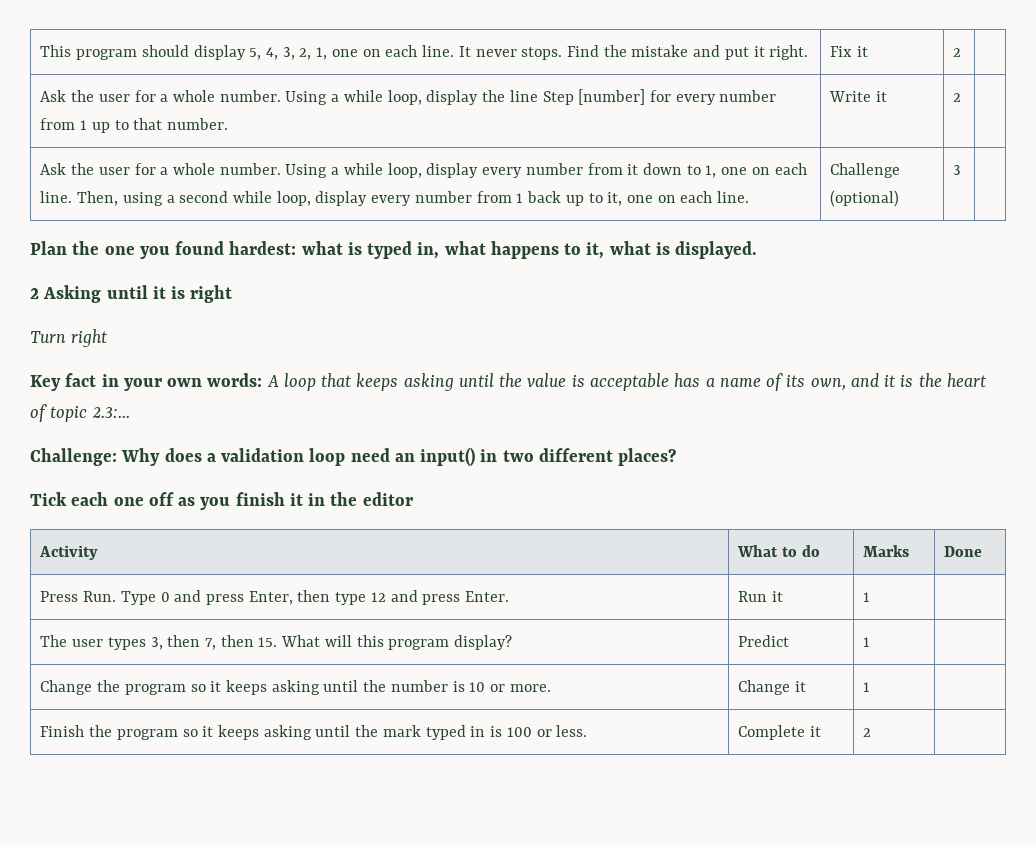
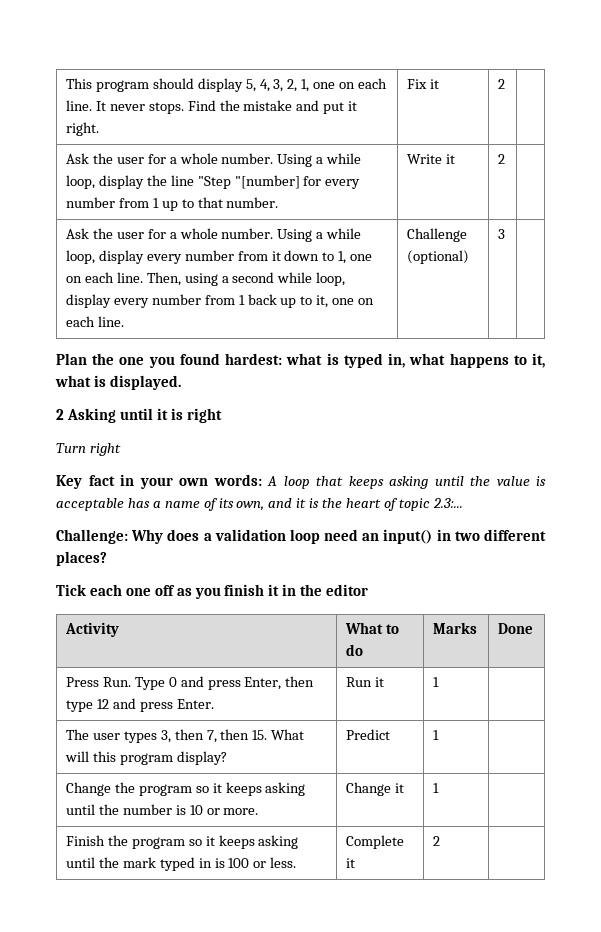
- Ask the user for a whole number. Using a while loop, display the line Step [number] for every number from 1 up to that number. | Write it | 2 |
+ Ask the user for a whole number. Using a while loop, display the line "Step "[number] for every number from 1 up to that number. | Write it | 2 |

